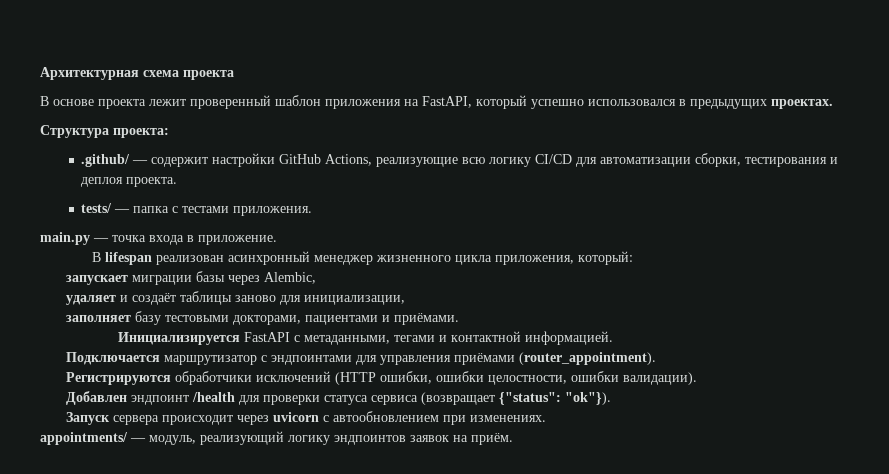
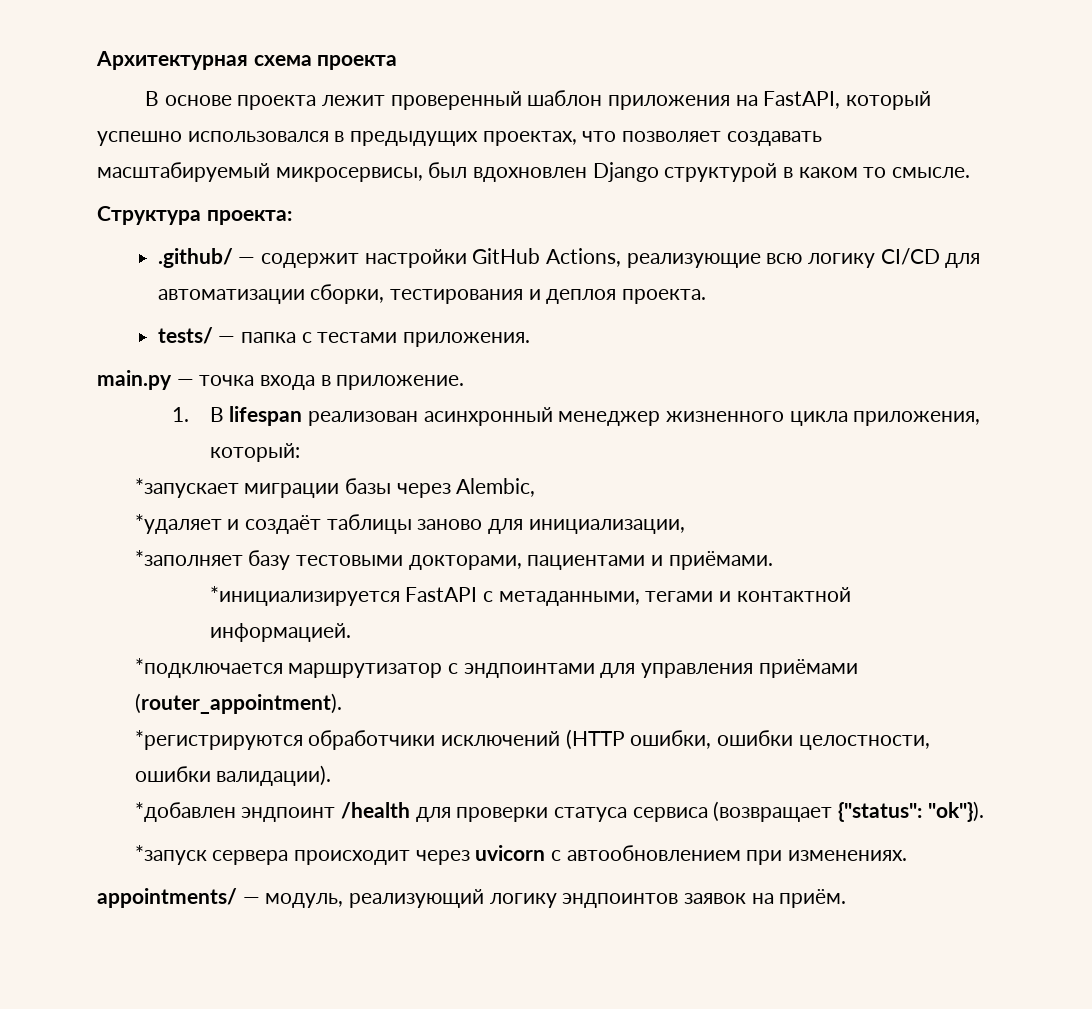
- В основе проекта лежит проверенный шаблон приложения на FastAPI, который успешно использовался в предыдущих проектах.
+ В основе проекта лежит проверенный шаблон приложения на FastAPI, который успешно использовался в предыдущих проектах, что позволяет создавать масштабируемый микросервисы, был вдохновлен Django структурой в каком то смысле.
- В lifespan реализован асинхронный менеджер жизненного цикла приложения, который:
+ 1. В lifespan реализован асинхронный менеджер жизненного цикла приложения, который:
- запускает миграции базы через Alembic,
+ *запускает миграции базы через Alembic,
- удаляет и создаёт таблицы заново для инициализации,
+ *удаляет и создаёт таблицы заново для инициализации,
- заполняет базу тестовыми докторами, пациентами и приёмами.
+ *заполняет базу тестовыми докторами, пациентами и приёмами.
- Инициализируется FastAPI с метаданными, тегами и контактной информацией.
+ *инициализируется FastAPI с метаданными, тегами и контактной информацией.
- Подключается маршрутизатор с эндпоинтами для управления приёмами (router_appointment).
+ *подключается маршрутизатор с эндпоинтами для управления приёмами (router_appointment).
- Регистрируются обработчики исключений (HTTP ошибки, ошибки целостности, ошибки валидации).
+ *регистрируются обработчики исключений (HTTP ошибки, ошибки целостности, ошибки валидации).
- Добавлен эндпоинт /health для проверки статуса сервиса (возвращает {"status": "ok"}).
+ *добавлен эндпоинт /health для проверки статуса сервиса (возвращает {"status": "ok"}).
- Запуск сервера происходит через uvicorn с автообновлением при изменениях.
+ *запуск сервера происходит через uvicorn с автообновлением при изменениях.

